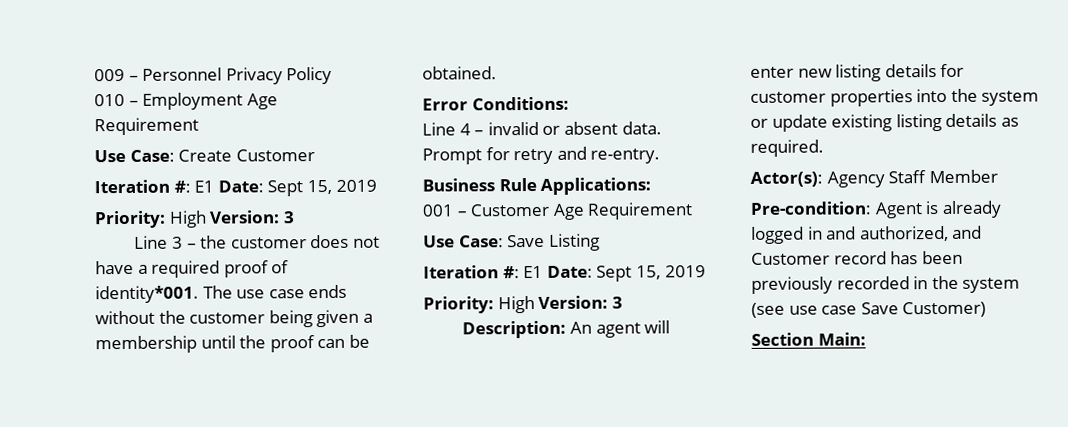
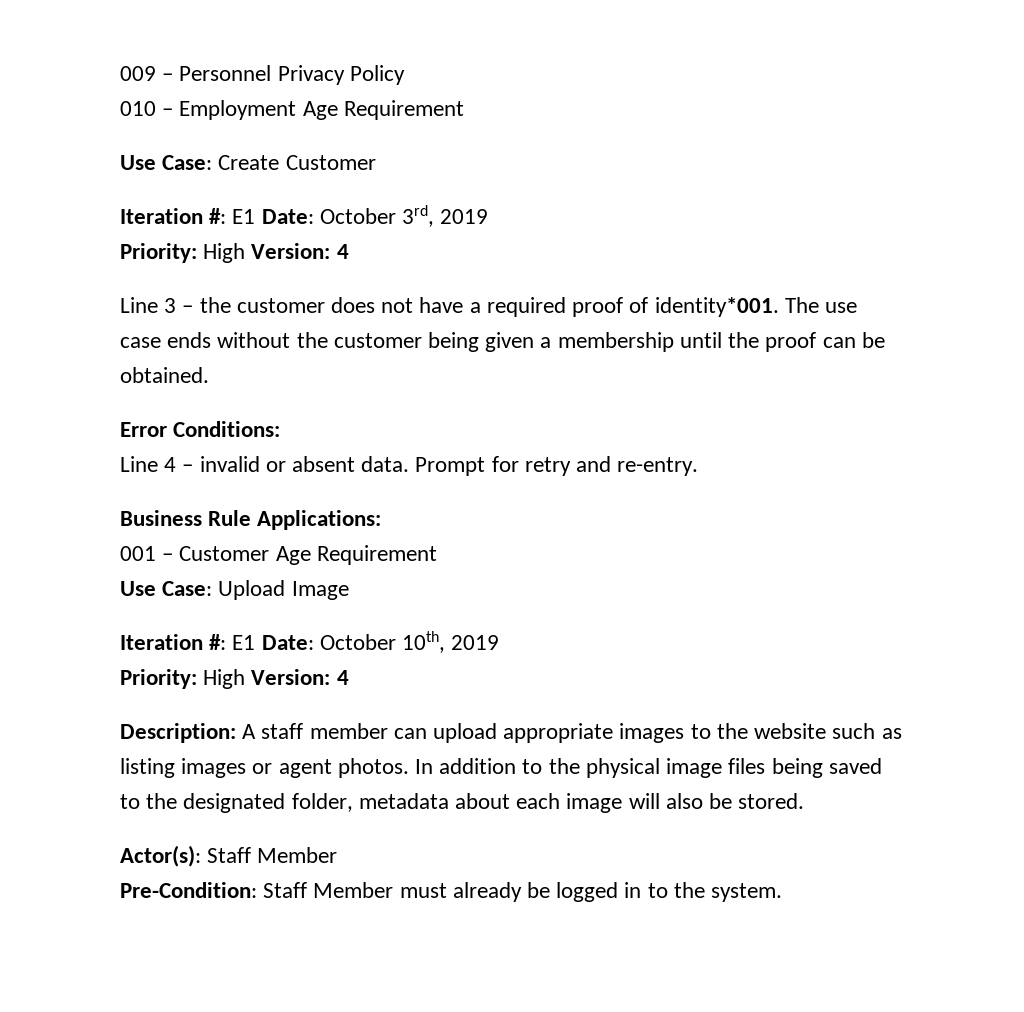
  Use Case: Create Customer
- Iteration #: E1 Date: Sept 15, 2019
- Priority: High Version: 3
+ Iteration #: E1 Date: October 3rd, 2019
+ Priority: High Version: 4
- Use Case: Save Listing
- Iteration #: E1 Date: Sept 15, 2019
- Priority: High Version: 3
+ Use Case: Upload Image
+ Iteration #: E1 Date: October 10th, 2019
+ Priority: High Version: 4
- Description: An agent will enter new listing details for customer properties into the system or update existing listing details as required.
+ Description: A staff member can upload appropriate images to the website such as listing images or agent photos. In addition to the physical image files being saved to the designated folder, metadata about each image will also be stored.
- Actor(s): Agency Staff Member
+ Actor(s): Staff Member
- Pre-condition: Agent is already logged in and authorized, and Customer record has been previously recorded in the system (see use case Save Customer)
- Section Main:
+ Pre-Condition: Staff Member must already be logged in to the system.

